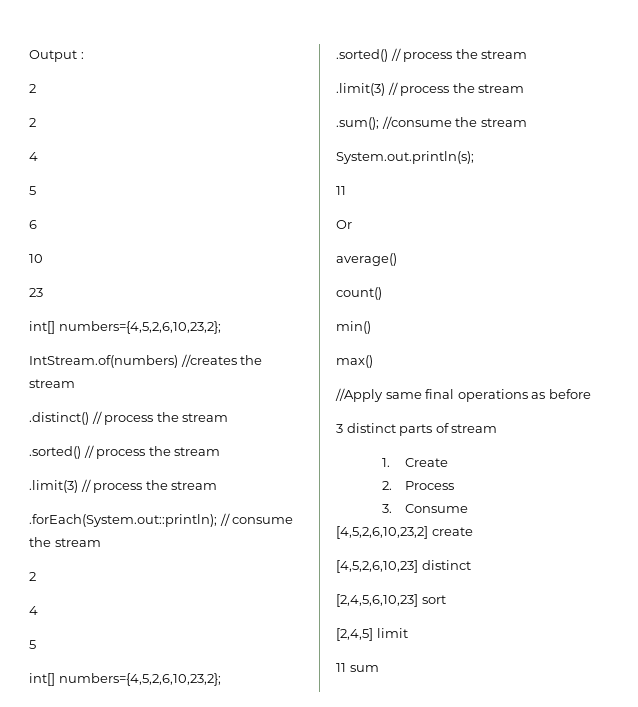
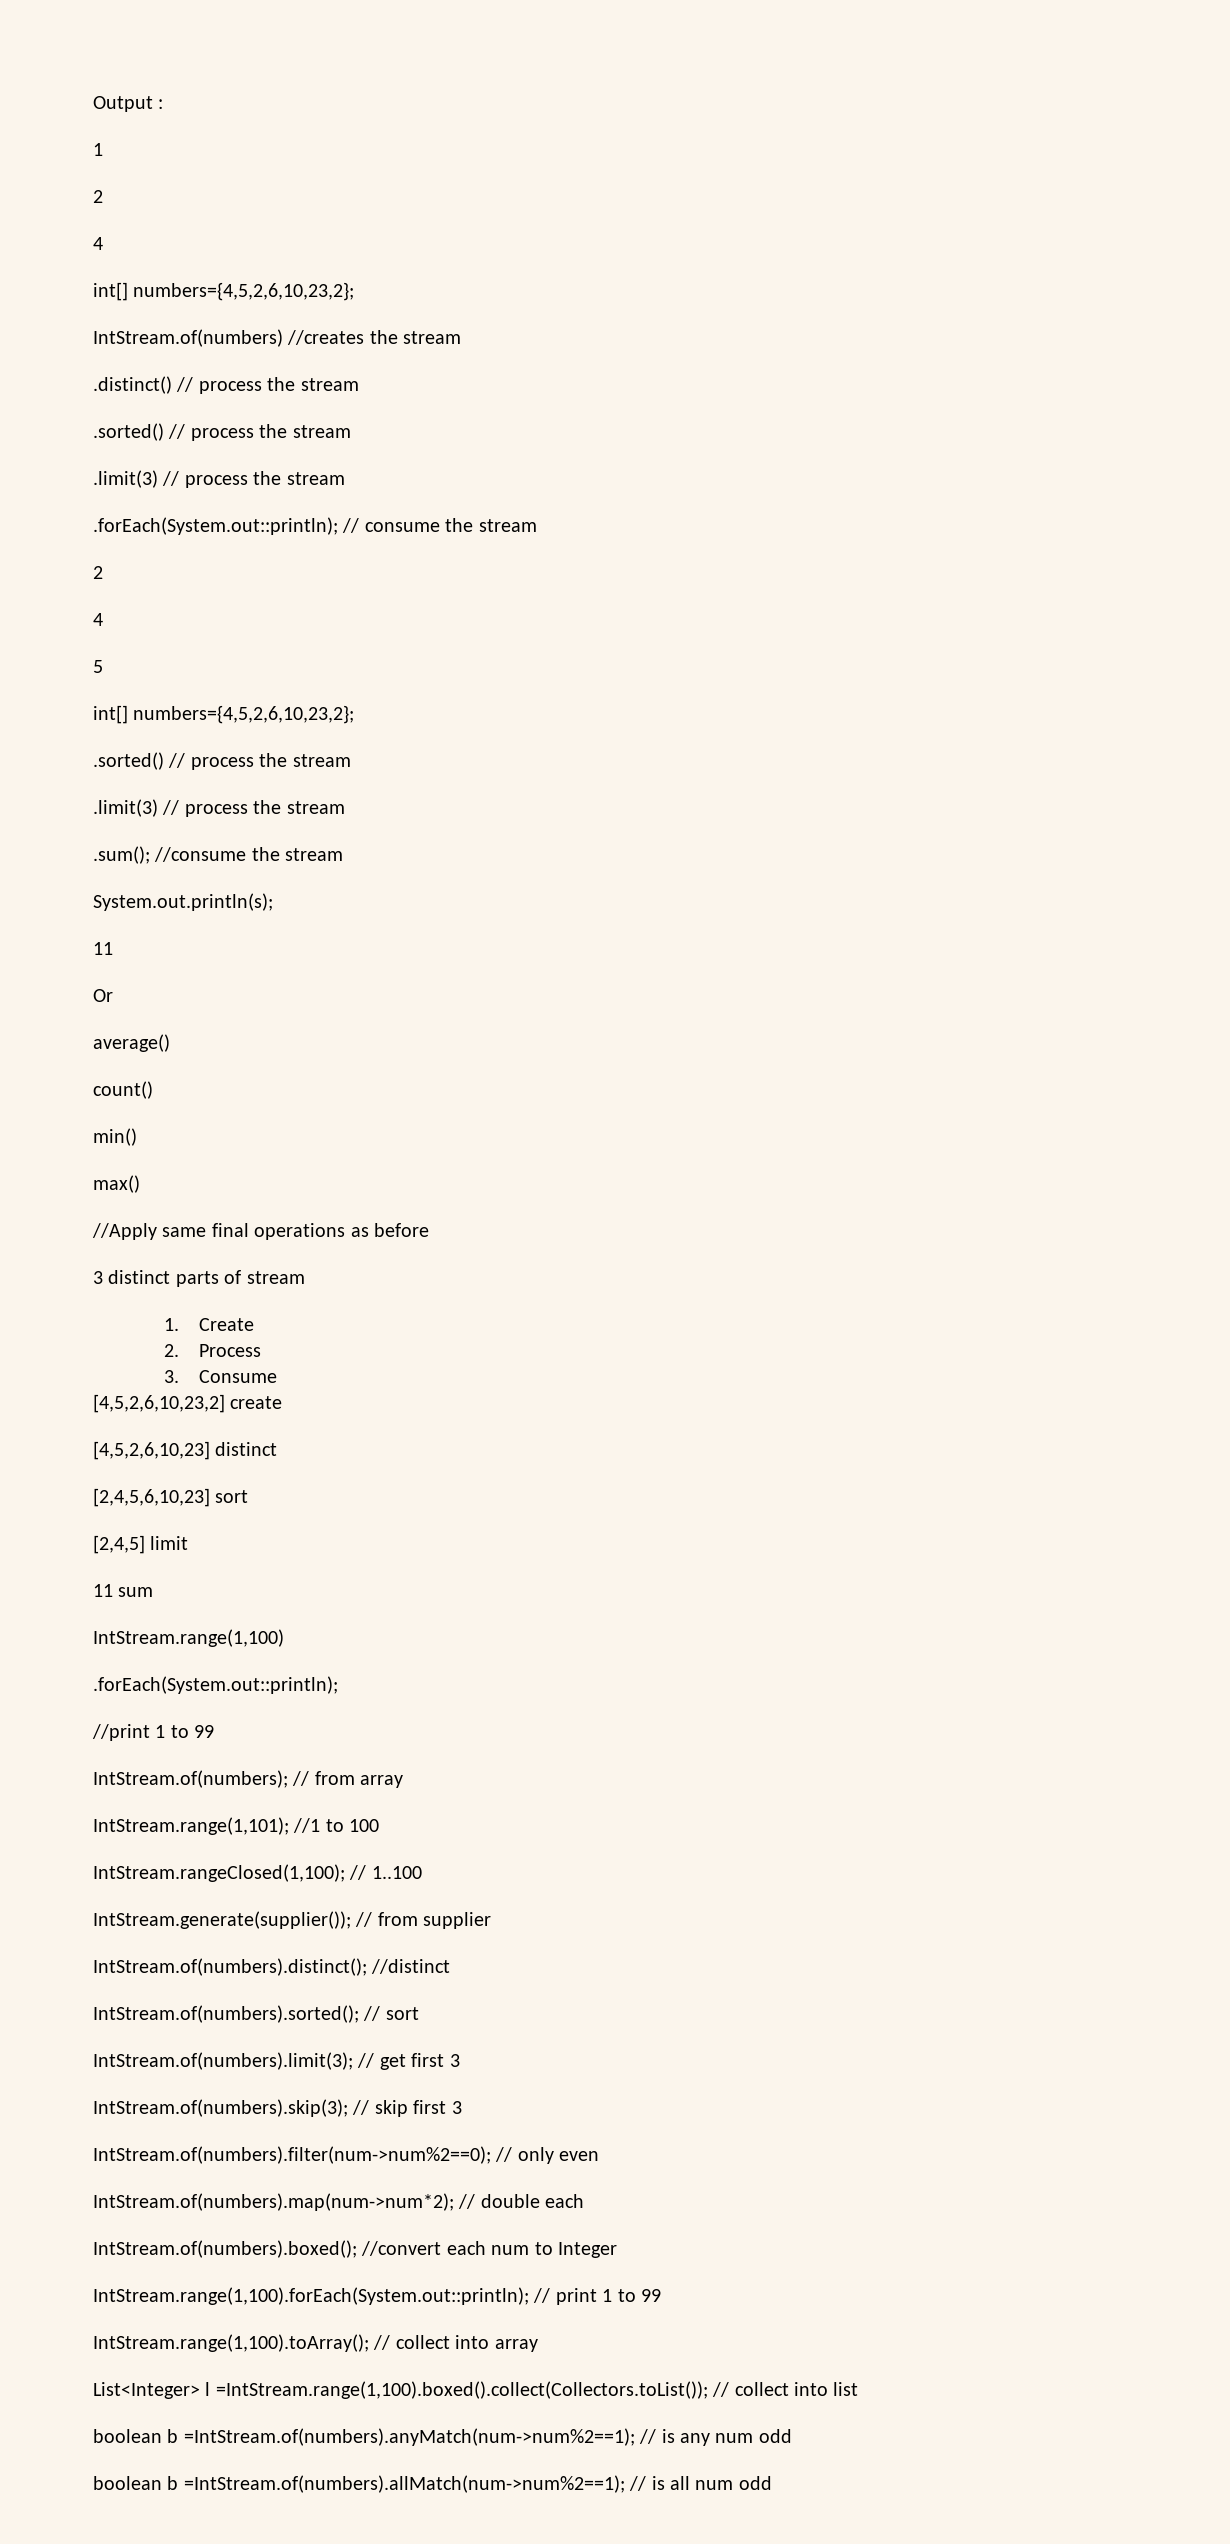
  Output :
- 2
+ 1
  2
  4
- 5
- 6
- 10
- 23
+ IntStream.range(1,100)
+ .forEach(System.out::println);
+ //print 1 to 99
+ IntStream.of(numbers); // from array
+ IntStream.range(1,101); //1 to 100
+ IntStream.rangeClosed(1,100); // 1..100
+ IntStream.generate(supplier()); // from supplier
+ IntStream.of(numbers).distinct(); //distinct
+ IntStream.of(numbers).sorted(); // sort
+ IntStream.of(numbers).limit(3); // get first 3
+ IntStream.of(numbers).skip(3); // skip first 3
+ IntStream.of(numbers).filter(num->num%2==0); // only even
+ IntStream.of(numbers).map(num->num*2); // double each
+ IntStream.of(numbers).boxed(); //convert each num to Integer
+ IntStream.range(1,100).forEach(System.out::println); // print 1 to 99
+ IntStream.range(1,100).toArray(); // collect into array
+ List<Integer> l =IntStream.range(1,100).boxed().collect(Collectors.toList()); // collect into list
+ boolean b =IntStream.of(numbers).anyMatch(num->num%2==1); // is any num odd
+ boolean b =IntStream.of(numbers).allMatch(num->num%2==1); // is all num odd

